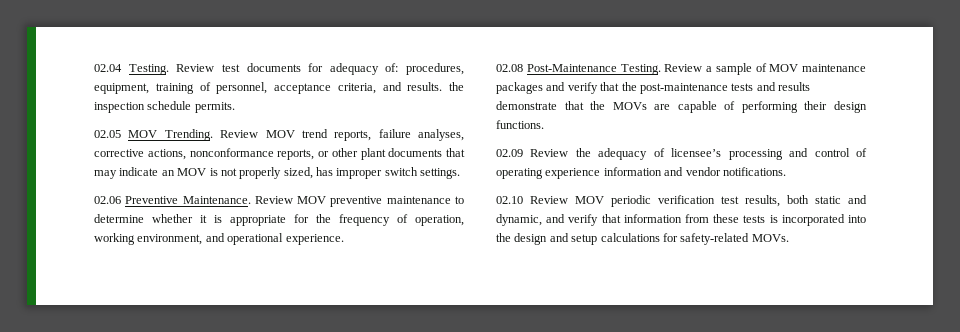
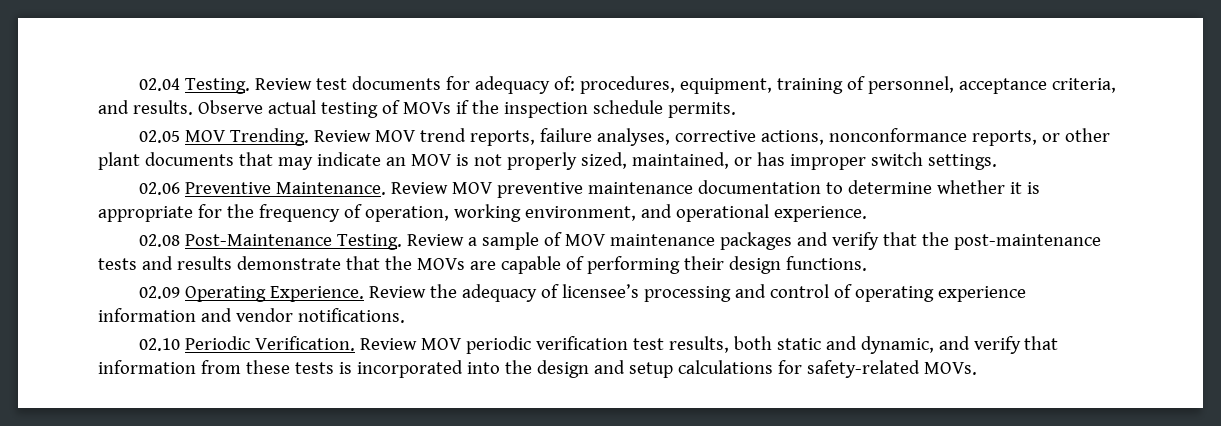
- Review test documents for adequacy of: procedures, equipment, training of personnel, acceptance criteria, and results. the inspection schedule permits.
+ Review test documents for adequacy of: procedures, equipment, training of personnel, acceptance criteria, and results. Observe actual testing of MOVs if the inspection schedule permits.
- Review MOV trend reports, failure analyses, corrective actions, nonconformance reports, or other plant documents that may indicate an MOV is not properly sized, has improper switch settings.
+ Review MOV trend reports, failure analyses, corrective actions, nonconformance reports, or other plant documents that may indicate an MOV is not properly sized, maintained, or has improper switch settings.
- Review MOV preventive maintenance to determine whether it is appropriate for the frequency of operation, working environment, and operational experience.
+ Review MOV preventive maintenance documentation to determine whether it is appropriate for the frequency of operation, working environment, and operational experience.
- 02.09 Review the adequacy of licensee’s processing and control of operating experience information and vendor notifications.
+ 02.09 Operating Experience. Review the adequacy of licensee’s processing and control of operating experience information and vendor notifications.
- 02.10 Review MOV periodic verification test results, both static and dynamic, and verify that information from these tests is incorporated into the design and setup calculations for safety-related MOVs.
+ 02.10 Periodic Verification. Review MOV periodic verification test results, both static and dynamic, and verify that information from these tests is incorporated into the design and setup calculations for safety-related MOVs.

